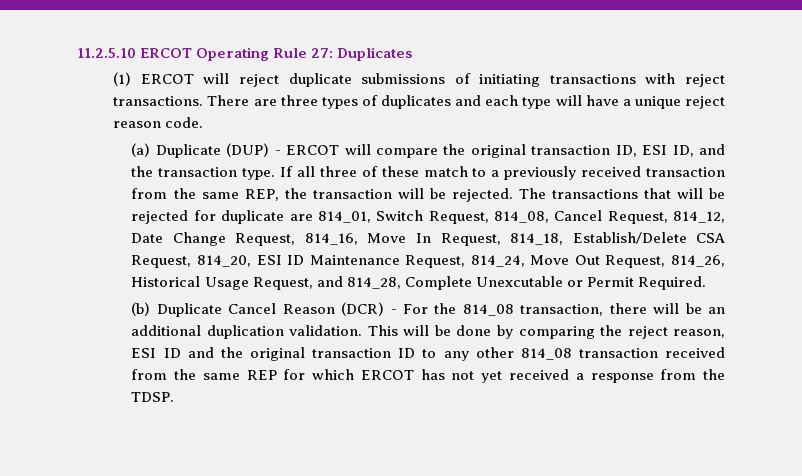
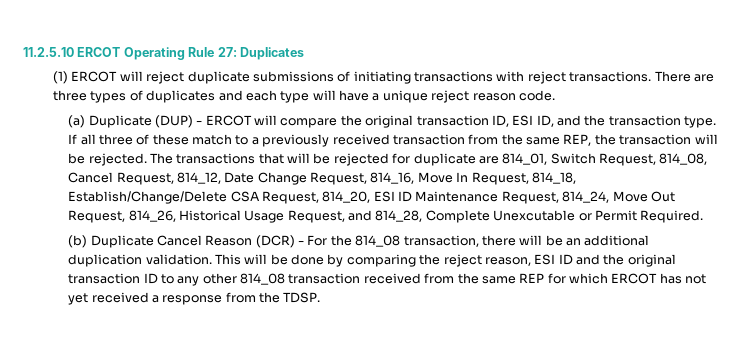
- The transactions that will be rejected for duplicate are 814_01, Switch Request, 814_08, Cancel Request, 814_12, Date Change Request, 814_16, Move In Request, 814_18, Establish/Delete CSA Request, 814_20, ESI ID Maintenance Request, 814_24, Move Out Request, 814_26, Historical Usage Request, and 814_28, Complete Unexcutable or Permit Required.
+ The transactions that will be rejected for duplicate are 814_01, Switch Request, 814_08, Cancel Request, 814_12, Date Change Request, 814_16, Move In Request, 814_18, Establish/Change/Delete CSA Request, 814_20, ESI ID Maintenance Request, 814_24, Move Out Request, 814_26, Historical Usage Request, and 814_28, Complete Unexcutable or Permit Required.

